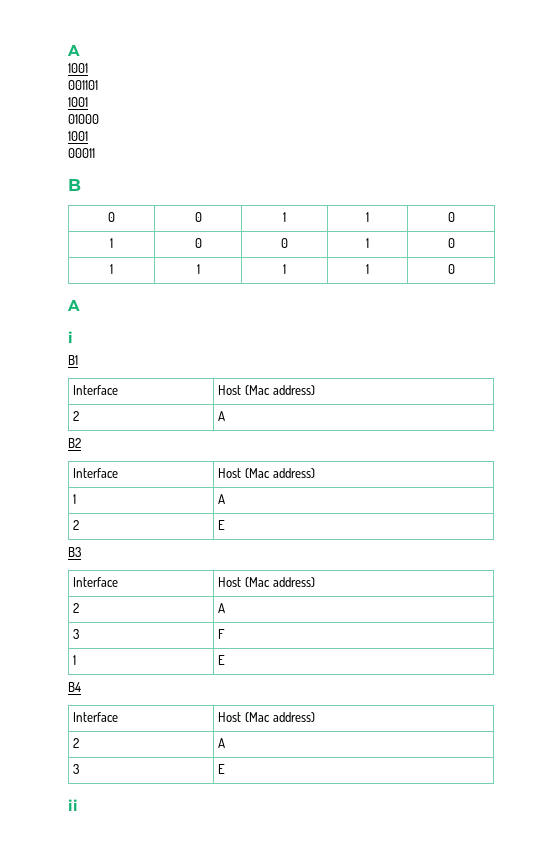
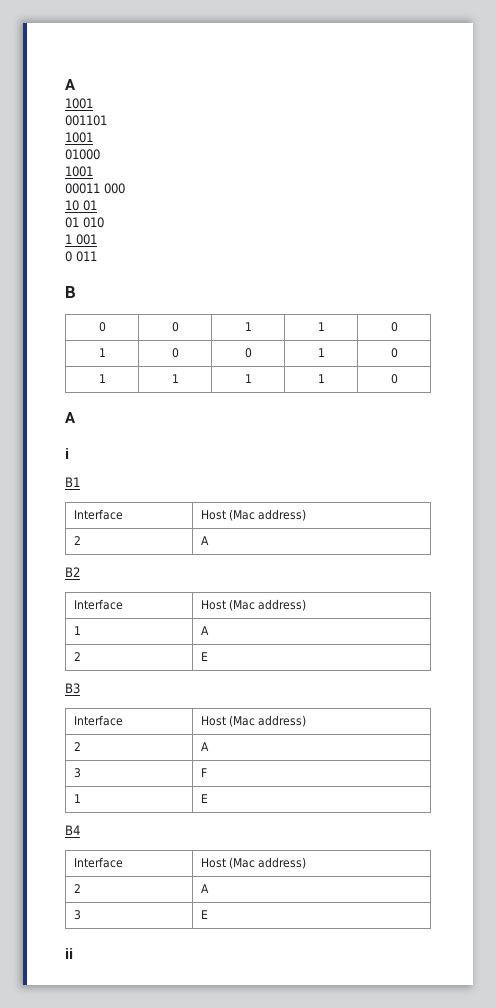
- 00011
+ 00011 000
+ 10 01
+ 01 010
+ 1 001
+ 0 011

